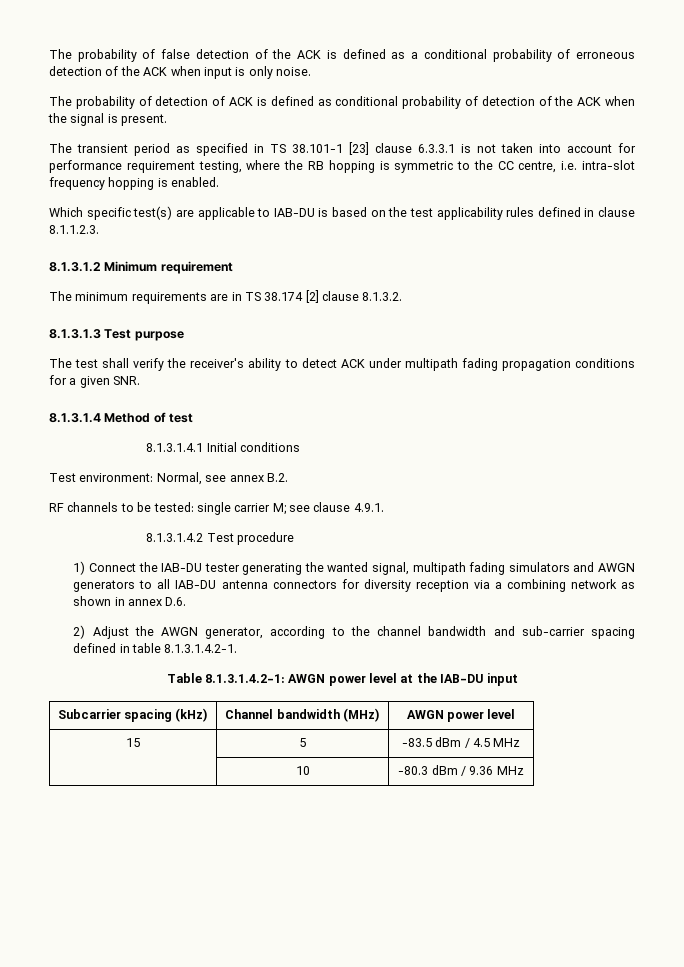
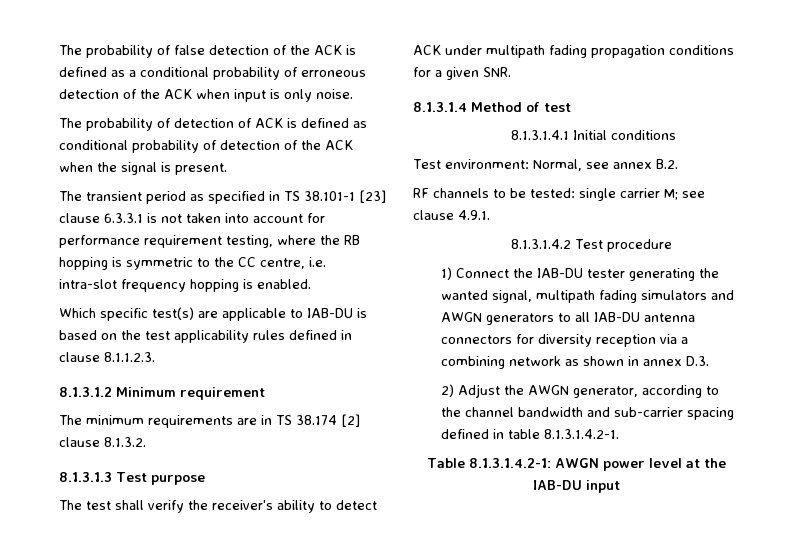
- 1) Connect the IAB-DU tester generating the wanted signal, multipath fading simulators and AWGN generators to all IAB-DU antenna connectors for diversity reception via a combining network as shown in annex D.6.
+ 1) Connect the IAB-DU tester generating the wanted signal, multipath fading simulators and AWGN generators to all IAB-DU antenna connectors for diversity reception via a combining network as shown in annex D.3.
- Subcarrier spacing (kHz) | Channel bandwidth (MHz) | AWGN power level
- 15 | 5 | -83.5 dBm / 4.5 MHz
- | 10 | -80.3 dBm / 9.36 MHz

